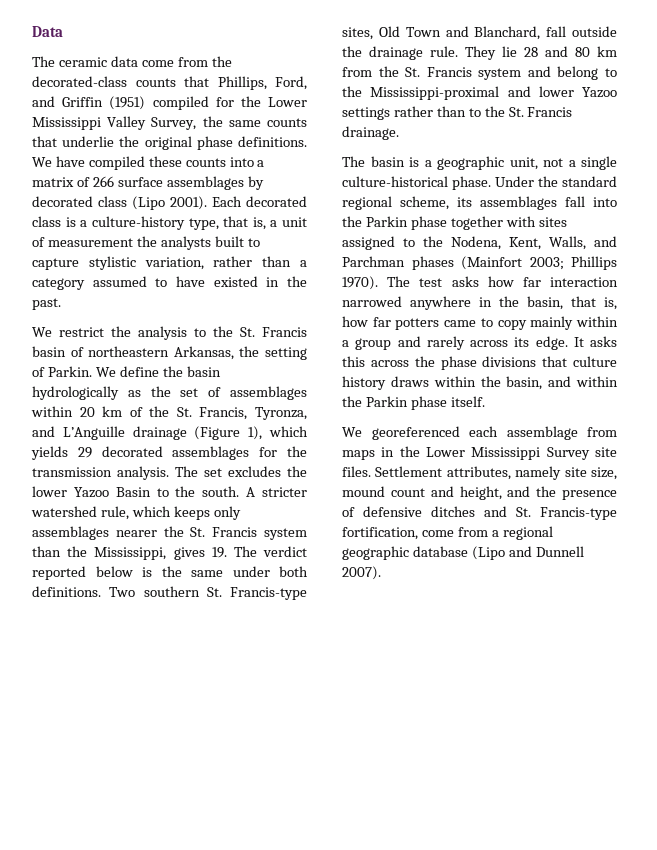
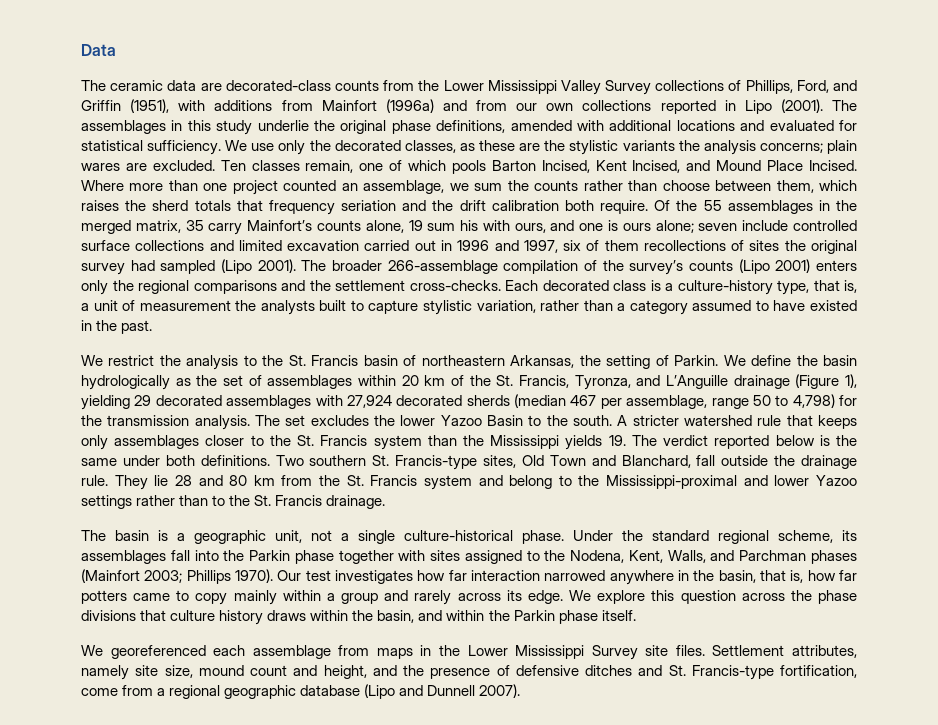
- The ceramic data come from the decorated-class counts that Phillips, Ford, and Griffin (1951) compiled for the Lower Mississippi Valley Survey, the same counts that underlie the original phase definitions. We have compiled these counts into a matrix of 266 surface assemblages by decorated class (Lipo 2001).
+ The ceramic data are decorated-class counts from the Lower Mississippi Valley Survey collections of Phillips, Ford, and Griffin (1951), with additions from Mainfort (1996a) and from our own collections reported in Lipo (2001). The assemblages in this study underlie the original phase definitions, amended with additional locations and evaluated for statistical sufficiency. We use only the decorated classes, as these are the stylistic variants the analysis concerns; plain wares are excluded. Ten classes remain, one of which pools Barton Incised, Kent Incised, and Mound Place Incised. Where more than one project counted an assemblage, we sum the counts rather than choose between them, which raises the sherd totals that frequency seriation and the drift calibration both require. Of the 55 assemblages in the merged matrix, 35 carry Mainfort’s counts alone, 19 sum his with ours, and one is ours alone; seven include controlled surface collections and limited excavation carried out in 1996 and 1997, six of them recollections of sites the original survey had sampled (Lipo 2001). The broader 266-assemblage compilation of the survey’s counts (Lipo 2001) enters only the regional comparisons and the settlement cross-checks.
- We define the basin hydrologically as the set of assemblages within 20 km of the St. Francis, Tyronza, and L’Anguille drainage (Figure 1), which yields 29 decorated assemblages for the transmission analysis.
+ We define the basin hydrologically as the set of assemblages within 20 km of the St. Francis, Tyronza, and L’Anguille drainage (Figure 1), yielding 29 decorated assemblages with 27,924 decorated sherds (median 467 per assemblage, range 50 to 4,798) for the transmission analysis.
- A stricter watershed rule, which keeps only assemblages nearer the St. Francis system than the Mississippi, gives 19. The verdict reported below is the same under both definitions.
+ A stricter watershed rule that keeps only assemblages closer to the St. Francis system than the Mississippi yields 19. The verdict reported below is the same under both definitions.
- The test asks how far interaction narrowed anywhere in the basin, that is, how far potters came to copy mainly within a group and rarely across its edge.
+ Our test investigates how far interaction narrowed anywhere in the basin, that is, how far potters came to copy mainly within a group and rarely across its edge.
- It asks this across the phase divisions that culture history draws within the basin, and within the Parkin phase itself.
+ We explore this question across the phase divisions that culture history draws within the basin, and within the Parkin phase itself.

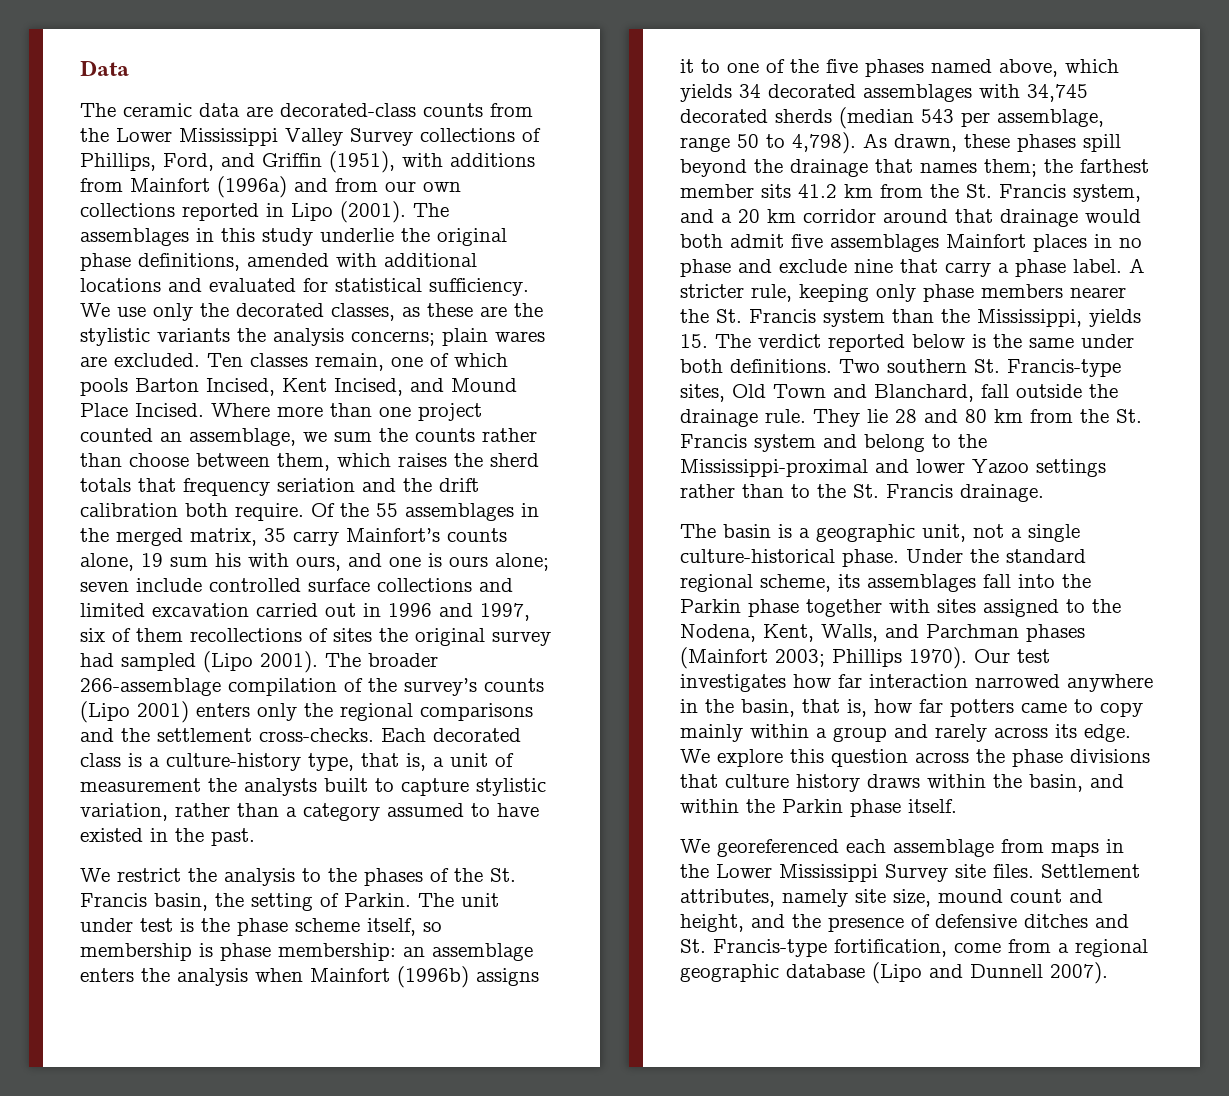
- We restrict the analysis to the St. Francis basin of northeastern Arkansas, the setting of Parkin. We define the basin hydrologically as the set of assemblages within 20 km of the St. Francis, Tyronza, and L’Anguille drainage (Figure 1), yielding 29 decorated assemblages with 27,924 decorated sherds (median 467 per assemblage, range 50 to 4,798) for the transmission analysis. The set excludes the lower Yazoo Basin to the south. A stricter watershed rule that keeps only assemblages closer to the St. Francis system than the Mississippi yields 19. The verdict reported below is the same under both definitions.
+ We restrict the analysis to the phases of the St. Francis basin, the setting of Parkin. The unit under test is the phase scheme itself, so membership is phase membership: an assemblage enters the analysis when Mainfort (1996b) assigns it to one of the five phases named above, which yields 34 decorated assemblages with 34,745 decorated sherds (median 543 per assemblage, range 50 to 4,798). As drawn, these phases spill beyond the drainage that names them; the farthest member sits 41.2 km from the St. Francis system, and a 20 km corridor around that drainage would both admit five assemblages Mainfort places in no phase and exclude nine that carry a phase label. A stricter rule, keeping only phase members nearer the St. Francis system than the Mississippi, yields 15. The verdict reported below is the same under both definitions.

